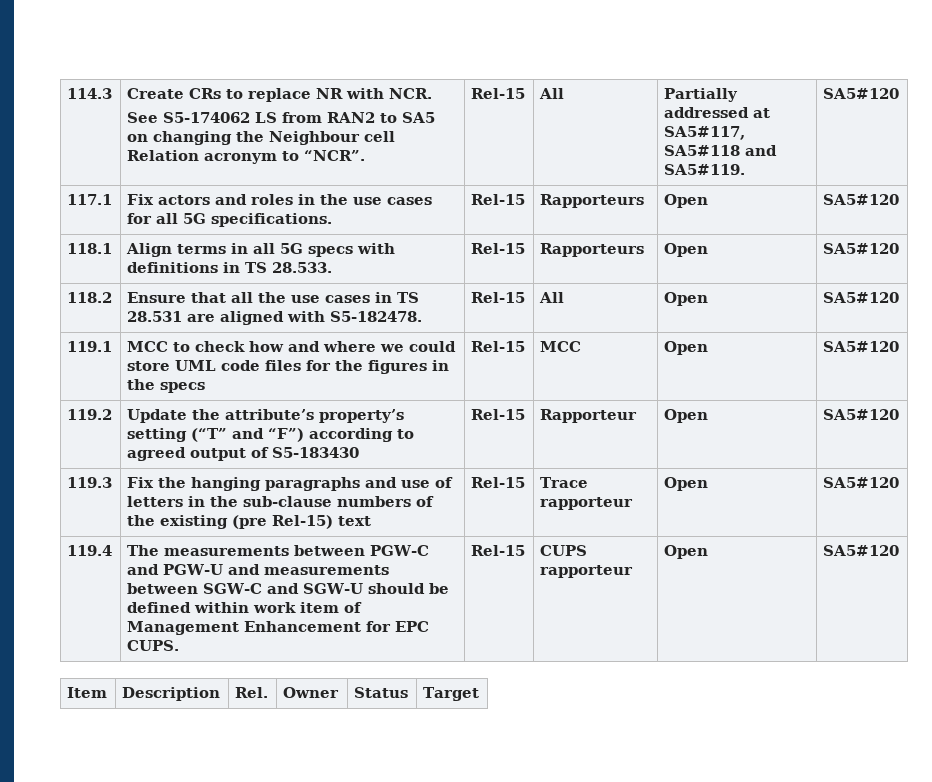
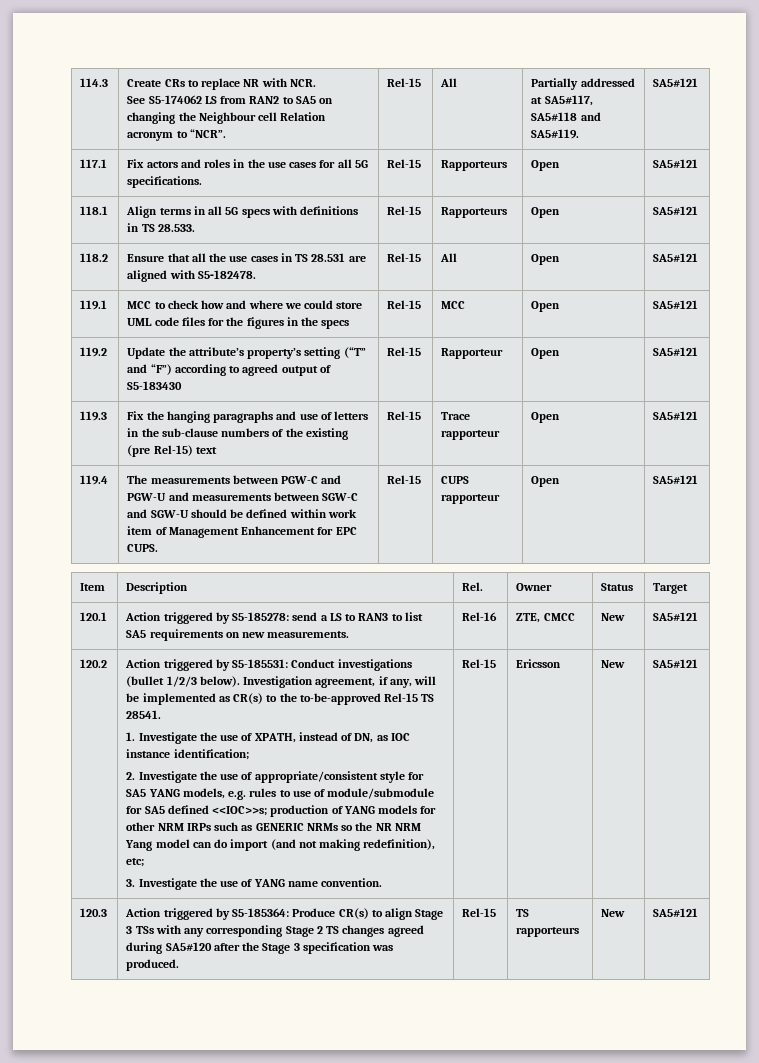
  114.3 | Create CRs to replace NR with NCR.
- See S5-174062 LS from RAN2 to SA5 on changing the Neighbour cell Relation acronym to “NCR”. | Rel-15 | All | Partially addressed at SA5#117, SA5#118 and SA5#119. | SA5#120
+ See S5-174062 LS from RAN2 to SA5 on changing the Neighbour cell Relation acronym to “NCR”. | Rel-15 | All | Partially addressed at SA5#117, SA5#118 and SA5#119. | SA5#121
- 117.1 | Fix actors and roles in the use cases for all 5G specifications. | Rel-15 | Rapporteurs | Open | SA5#120
+ 117.1 | Fix actors and roles in the use cases for all 5G specifications. | Rel-15 | Rapporteurs | Open | SA5#121
- 118.1 | Align terms in all 5G specs with definitions in TS 28.533. | Rel-15 | Rapporteurs | Open | SA5#120
+ 118.1 | Align terms in all 5G specs with definitions in TS 28.533. | Rel-15 | Rapporteurs | Open | SA5#121
- 118.2 | Ensure that all the use cases in TS 28.531 are aligned with S5‑182478. | Rel-15 | All | Open | SA5#120
+ 118.2 | Ensure that all the use cases in TS 28.531 are aligned with S5‑182478. | Rel-15 | All | Open | SA5#121
- 119.1 | MCC to check how and where we could store UML code files for the figures in the specs | Rel-15 | MCC | Open | SA5#120
+ 119.1 | MCC to check how and where we could store UML code files for the figures in the specs | Rel-15 | MCC | Open | SA5#121
- 119.2 | Update the attribute’s property’s setting (“T” and “F”) according to agreed output of S5-183430 | Rel-15 | Rapporteur | Open | SA5#120
+ 119.2 | Update the attribute’s property’s setting (“T” and “F”) according to agreed output of S5-183430 | Rel-15 | Rapporteur | Open | SA5#121
- 119.3 | Fix the hanging paragraphs and use of letters in the sub-clause numbers of the existing (pre Rel-15) text | Rel-15 | Trace rapporteur | Open | SA5#120
+ 119.3 | Fix the hanging paragraphs and use of letters in the sub-clause numbers of the existing (pre Rel-15) text | Rel-15 | Trace rapporteur | Open | SA5#121
- 119.4 | The measurements between PGW-C and PGW-U and measurements between SGW-C and SGW-U should be defined within work item of Management Enhancement for EPC CUPS. | Rel-15 | CUPS rapporteur | Open | SA5#120
+ 119.4 | The measurements between PGW-C and PGW-U and measurements between SGW-C and SGW-U should be defined within work item of Management Enhancement for EPC CUPS. | Rel-15 | CUPS rapporteur | Open | SA5#121
+ 120.1 | Action triggered by S5-185278: send a LS to RAN3 to list SA5 requirements on new measurements. | Rel-16 | ZTE, CMCC | New | SA5#121
+ 120.2 | Action triggered by S5-185531: Conduct investigations (bullet 1/2/3 below). Investigation agreement, if any, will be implemented as CR(s) to the to-be-approved Rel-15 TS 28541.
+ 1. Investigate the use of XPATH, instead of DN, as IOC instance identification;
+ 2. Investigate the use of appropriate/consistent style for SA5 YANG models, e.g. rules to use of module/submodule for SA5 defined <<IOC>>s; production of YANG models for other NRM IRPs such as GENERIC NRMs so the NR NRM Yang model can do import (and not making redefinition), etc;
+ 3. Investigate the use of YANG name convention. | Rel-15 | Ericsson | New | SA5#121
+ 120.3 | Action triggered by S5-185364: Produce CR(s) to align Stage 3 TSs with any corresponding Stage 2 TS changes agreed during SA5#120 after the Stage 3 specification was produced. | Rel-15 | TS rapporteurs | New | SA5#121

